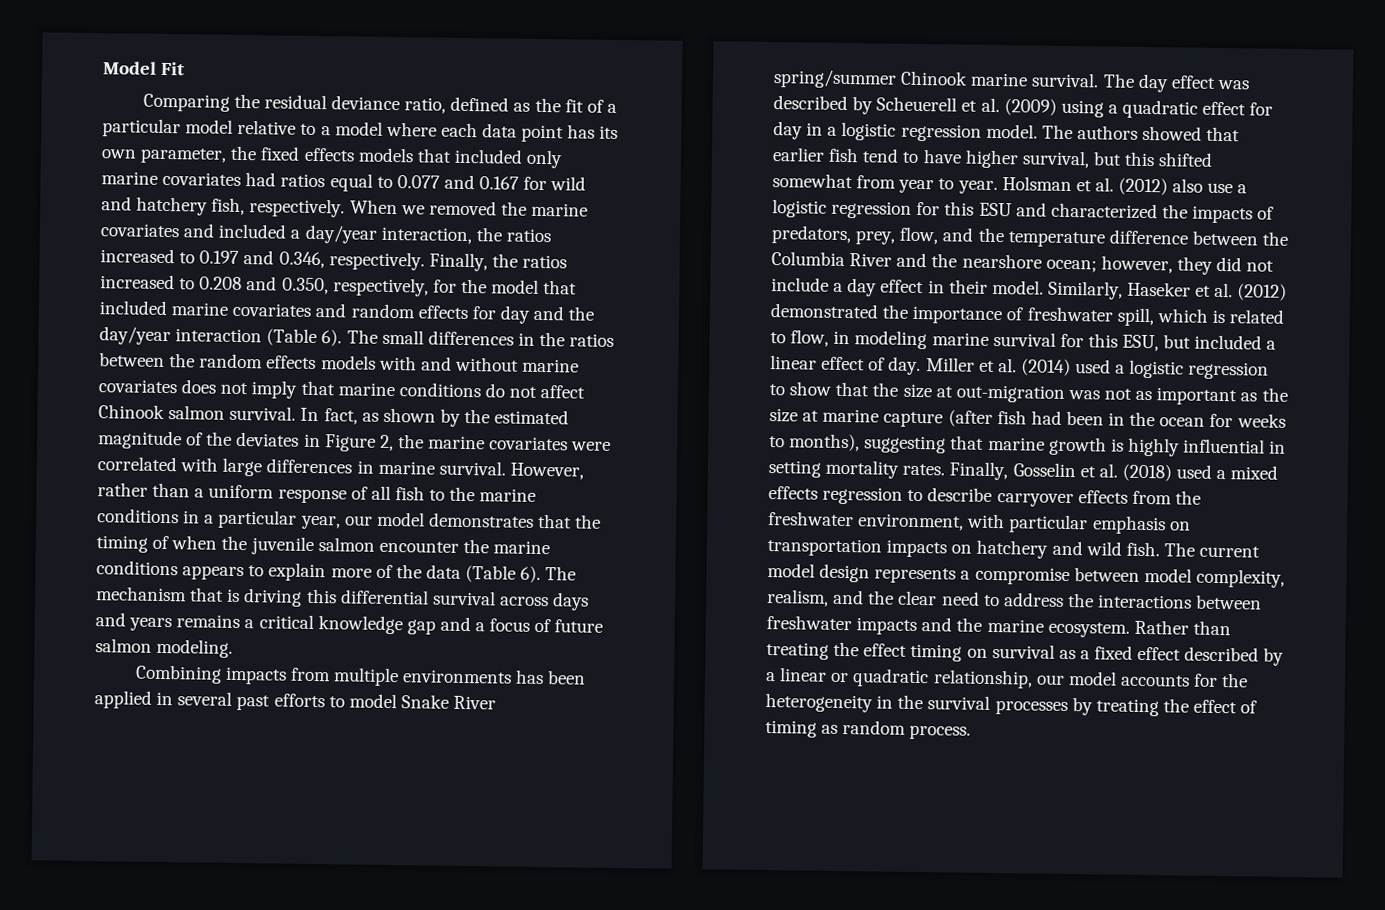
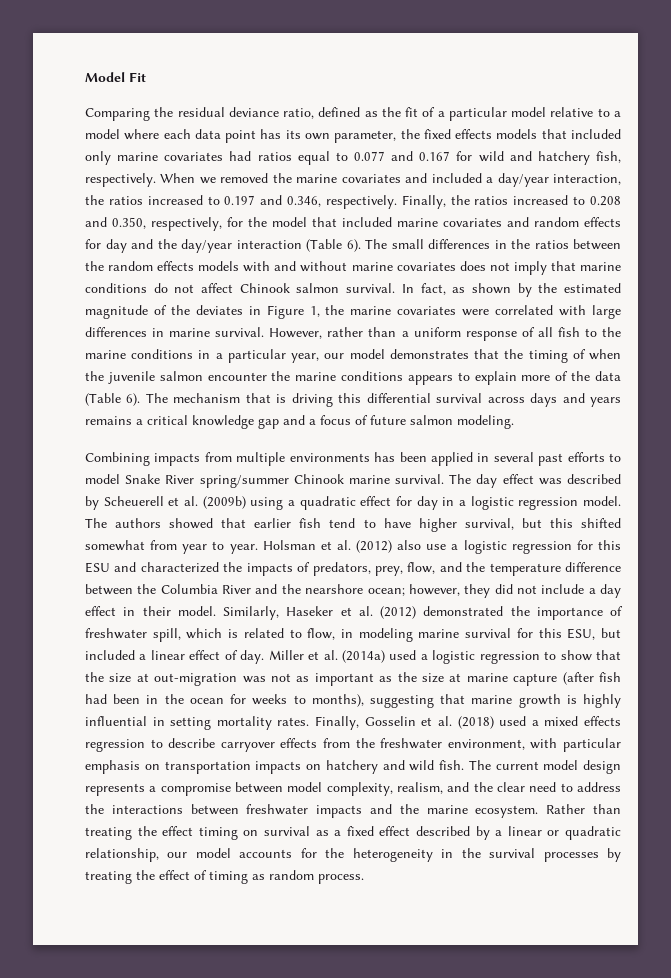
- In fact, as shown by the estimated magnitude of the deviates in Figure 2, the marine covariates were correlated with large differences in marine survival.
+ In fact, as shown by the estimated magnitude of the deviates in Figure 1, the marine covariates were correlated with large differences in marine survival.
- The day effect was described by Scheuerell et al. (2009) using a quadratic effect for day in a logistic regression model.
+ The day effect was described by Scheuerell et al. (2009b) using a quadratic effect for day in a logistic regression model.
- Miller et al. (2014) used a logistic regression to show that the size at out-migration was not as important as the size at marine capture (after fish had been in the ocean for weeks to months), suggesting that marine growth is highly influential in setting mortality rates.
+ Miller et al. (2014a) used a logistic regression to show that the size at out-migration was not as important as the size at marine capture (after fish had been in the ocean for weeks to months), suggesting that marine growth is highly influential in setting mortality rates.

